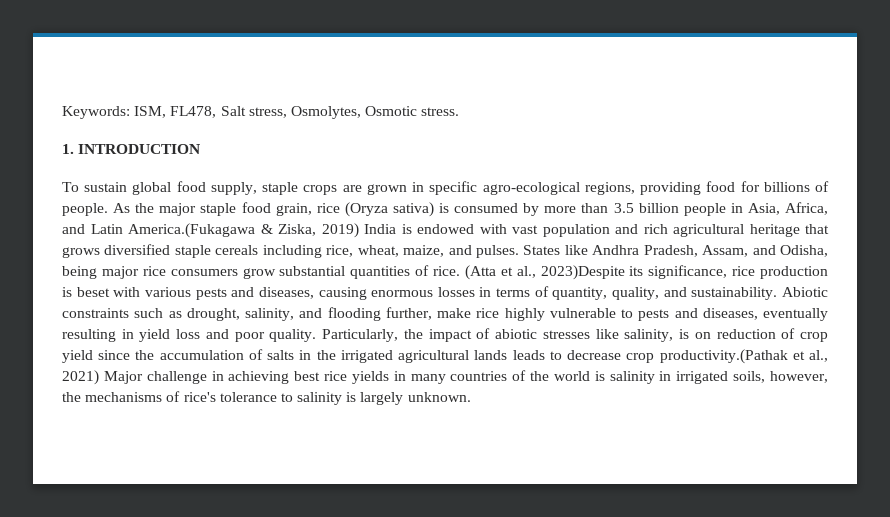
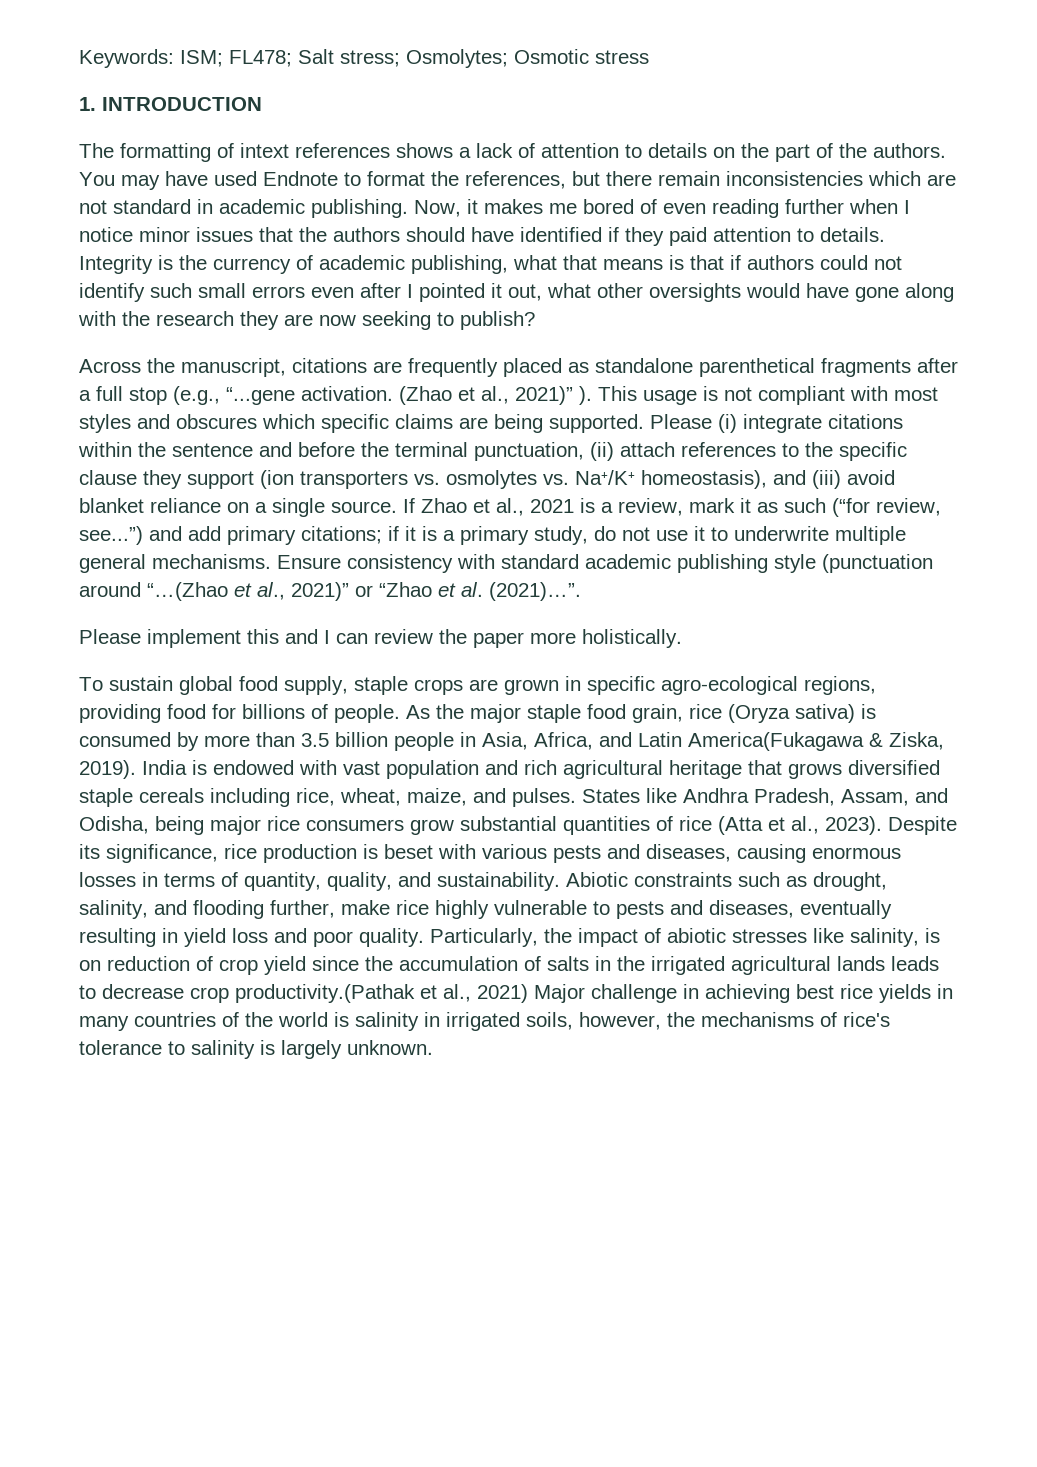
- Keywords: ISM, FL478, Salt stress, Osmolytes, Osmotic stress.
+ Keywords: ISM; FL478; Salt stress; Osmolytes; Osmotic stress
  1. INTRODUCTION
+ The formatting of intext references shows a lack of attention to details on the part of the authors. You may have used Endnote to format the references, but there remain inconsistencies which are not standard in academic publishing. Now, it makes me bored of even reading further when I notice minor issues that the authors should have identified if they paid attention to details. Integrity is the currency of academic publishing, what that means is that if authors could not identify such small errors even after I pointed it out, what other oversights would have gone along with the research they are now seeking to publish?
+ Across the manuscript, citations are frequently placed as standalone parenthetical fragments after a full stop (e.g., “...gene activation. (Zhao et al., 2021)” ). This usage is not compliant with most styles and obscures which specific claims are being supported. Please (i) integrate citations within the sentence and before the terminal punctuation, (ii) attach references to the specific clause they support (ion transporters vs. osmolytes vs. Na⁺/K⁺ homeostasis), and (iii) avoid blanket reliance on a single source. If Zhao et al., 2021 is a review, mark it as such (“for review, see...”) and add primary citations; if it is a primary study, do not use it to underwrite multiple general mechanisms. Ensure consistency with standard academic publishing style (punctuation around “…(Zhao et al., 2021)” or “Zhao et al. (2021)…”.
+ Please implement this and I can review the paper more holistically.
- As the major staple food grain, rice (Oryza sativa) is consumed by more than 3.5 billion people in Asia, Africa, and Latin America.(Fukagawa & Ziska, 2019) India is endowed with vast population and rich agricultural heritage that grows diversified staple cereals including rice, wheat, maize, and pulses.
+ As the major staple food grain, rice (Oryza sativa) is consumed by more than 3.5 billion people in Asia, Africa, and Latin America(Fukagawa & Ziska, 2019). India is endowed with vast population and rich agricultural heritage that grows diversified staple cereals including rice, wheat, maize, and pulses.
- States like Andhra Pradesh, Assam, and Odisha, being major rice consumers grow substantial quantities of rice. (Atta et al., 2023)Despite its significance, rice production is beset with various pests and diseases, causing enormous losses in terms of quantity, quality, and sustainability.
+ States like Andhra Pradesh, Assam, and Odisha, being major rice consumers grow substantial quantities of rice (Atta et al., 2023). Despite its significance, rice production is beset with various pests and diseases, causing enormous losses in terms of quantity, quality, and sustainability.

